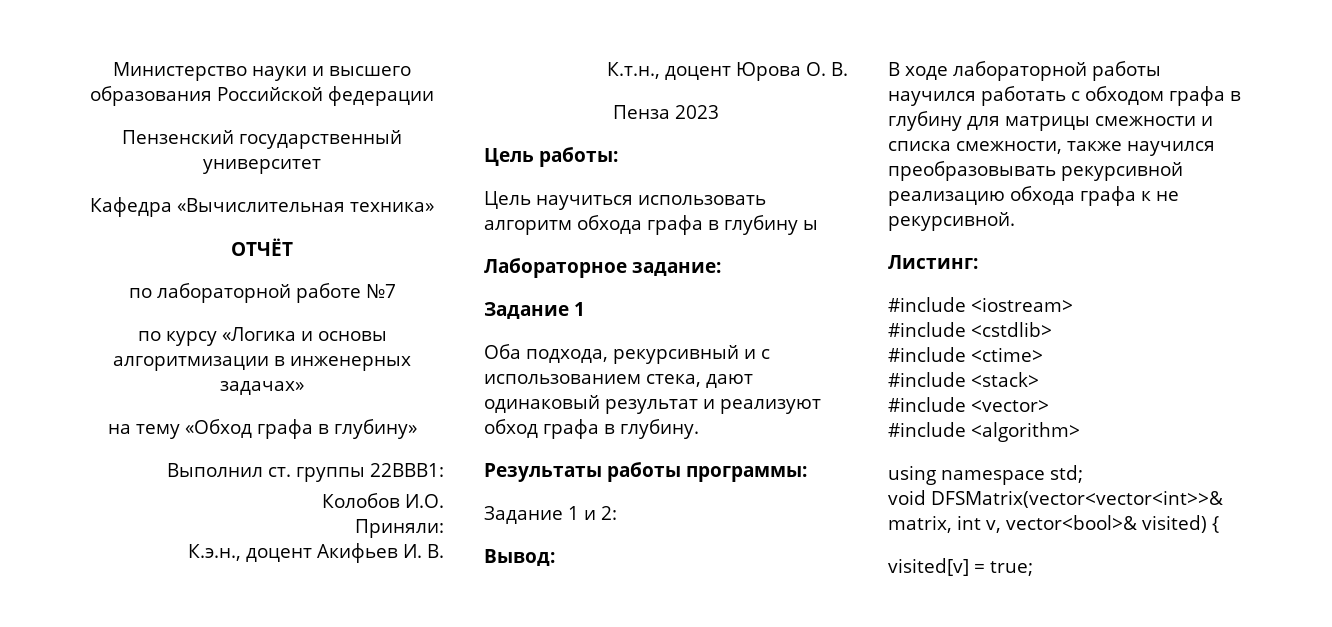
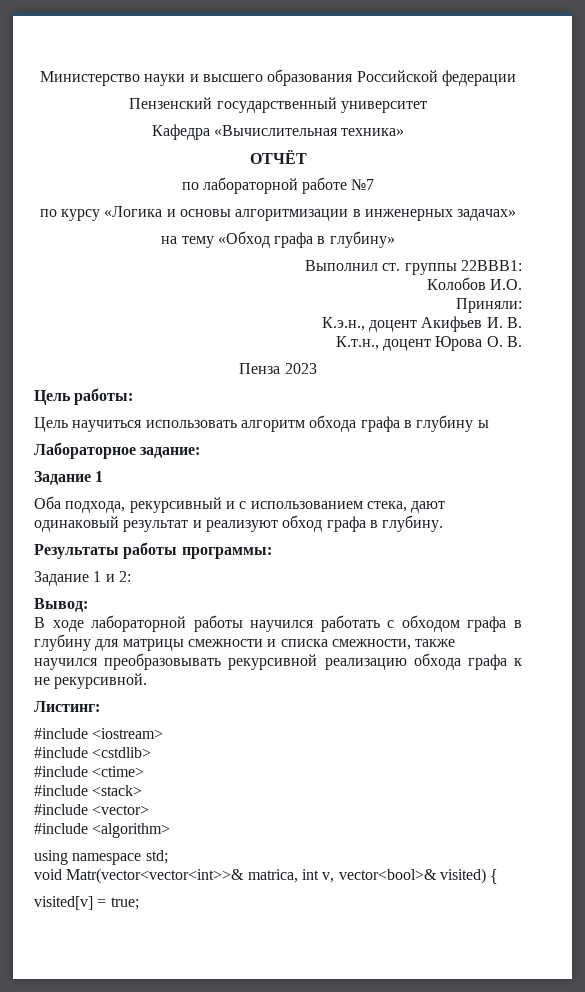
- void DFSMatrix(vector<vector<int>>& matrix, int v, vector<bool>& visited) {
+ void Matr(vector<vector<int>>& matrica, int v, vector<bool>& visited) {

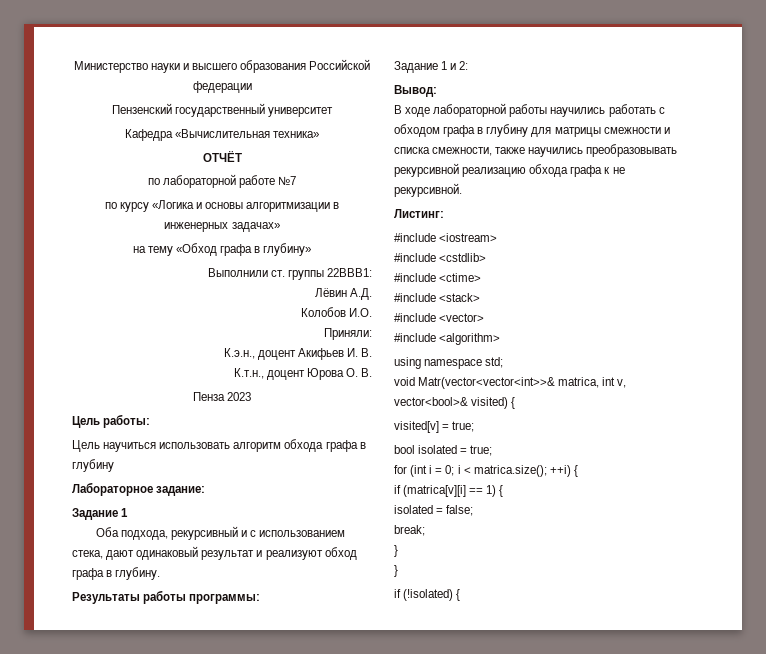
- Выполнил ст. группы 22ВВВ1:
+ Выполнили ст. группы 22ВВВ1:
+ Лёвин А.Д.
- Цель научиться использовать алгоритм обхода графа в глубину ы
+ Цель научиться использовать алгоритм обхода графа в глубину
- В ходе лабораторной работы научился работать с обходом графа в глубину для матрицы смежности и списка смежности, также научился преобразовывать рекурсивной реализацию обхода графа к не рекурсивной.
+ В ходе лабораторной работы научились работать с обходом графа в глубину для матрицы смежности и списка смежности, также научились преобразовывать рекурсивной реализацию обхода графа к не рекурсивной.
+ bool isolated = true;
+ for (int i = 0; i < matrica.size(); ++i) {
+ if (matrica[v][i] == 1) {
+ isolated = false;
+ break;
+ }
+ }
+ if (!isolated) {

